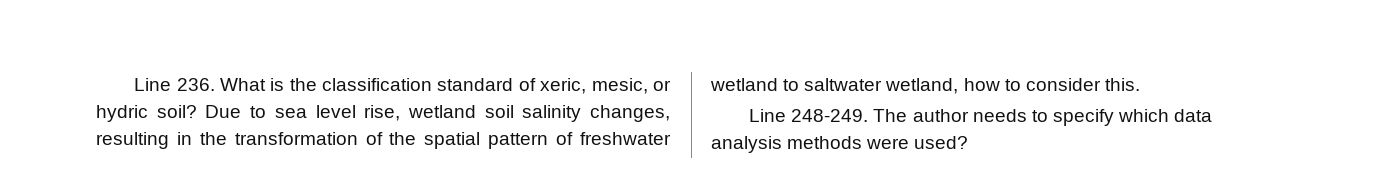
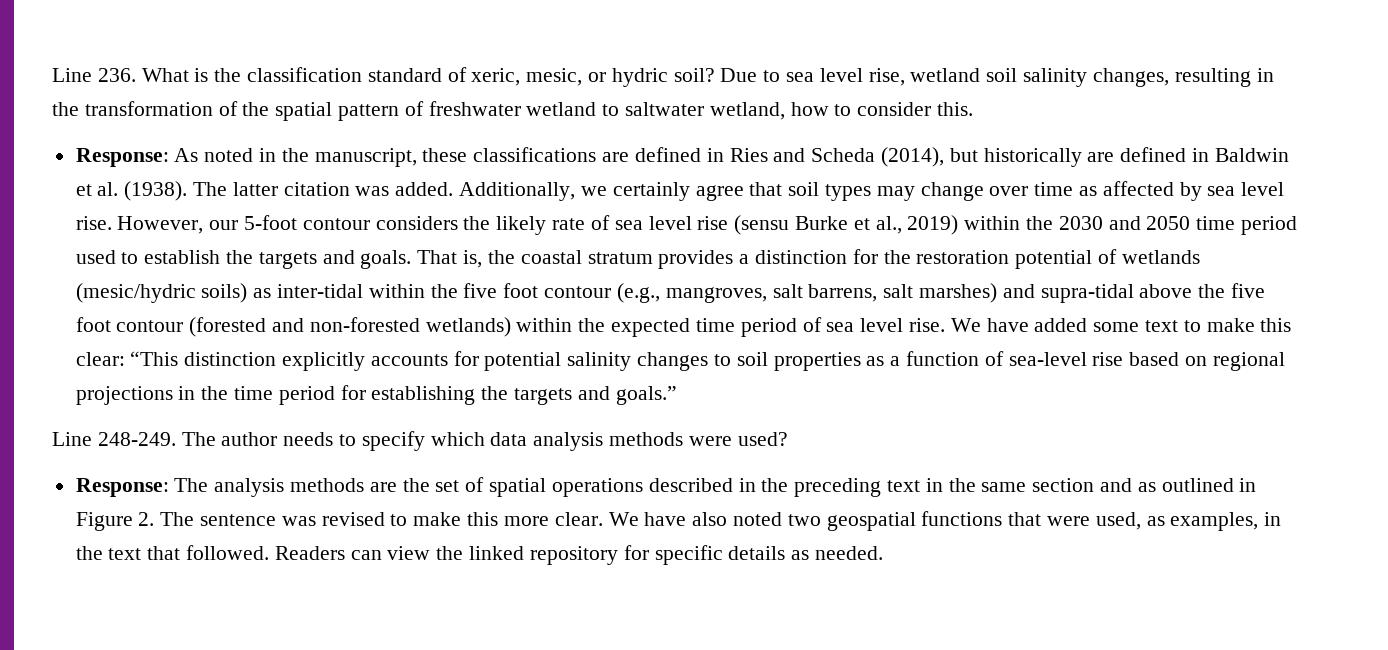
+ Response: As noted in the manuscript, these classifications are defined in Ries and Scheda (2014), but historically are defined in Baldwin et al. (1938). The latter citation was added. Additionally, we certainly agree that soil types may change over time as affected by sea level rise. However, our 5-foot contour considers the likely rate of sea level rise (sensu Burke et al., 2019) within the 2030 and 2050 time period used to establish the targets and goals. That is, the coastal stratum provides a distinction for the restoration potential of wetlands (mesic/hydric soils) as inter-tidal within the five foot contour (e.g., mangroves, salt barrens, salt marshes) and supra-tidal above the five foot contour (forested and non-forested wetlands) within the expected time period of sea level rise. We have added some text to make this clear: “This distinction explicitly accounts for potential salinity changes to soil properties as a function of sea-level rise based on regional projections in the time period for establishing the targets and goals.”
+ Response: The analysis methods are the set of spatial operations described in the preceding text in the same section and as outlined in Figure 2. The sentence was revised to make this more clear. We have also noted two geospatial functions that were used, as examples, in the text that followed. Readers can view the linked repository for specific details as needed.

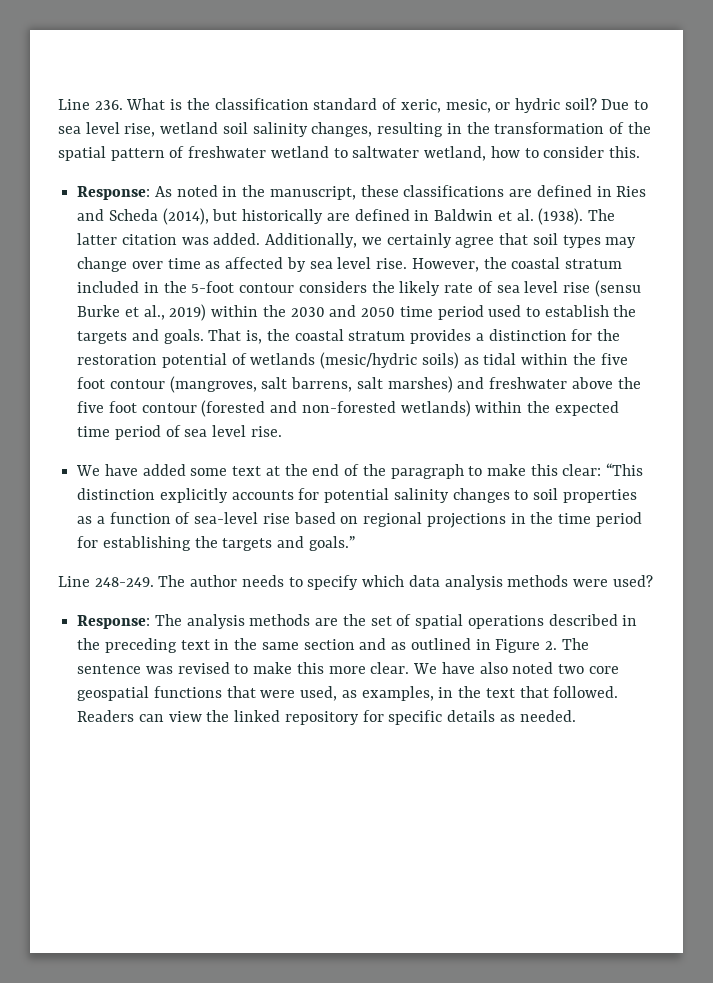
- However, our 5-foot contour considers the likely rate of sea level rise (sensu Burke et al., 2019) within the 2030 and 2050 time period used to establish the targets and goals.
+ However, the coastal stratum included in the 5-foot contour considers the likely rate of sea level rise (sensu Burke et al., 2019) within the 2030 and 2050 time period used to establish the targets and goals.
- That is, the coastal stratum provides a distinction for the restoration potential of wetlands (mesic/hydric soils) as inter-tidal within the five foot contour (e.g., mangroves, salt barrens, salt marshes) and supra-tidal above the five foot contour (forested and non-forested wetlands) within the expected time period of sea level rise. We have added some text to make this clear:
+ That is, the coastal stratum provides a distinction for the restoration potential of wetlands (mesic/hydric soils) as tidal within the five foot contour (mangroves, salt barrens, salt marshes) and freshwater above the five foot contour (forested and non-forested wetlands) within the expected time period of sea level rise.
+ We have added some text at the end of the paragraph to make this clear:
- We have also noted two geospatial functions that were used, as examples, in the text that followed.
+ We have also noted two core geospatial functions that were used, as examples, in the text that followed.

